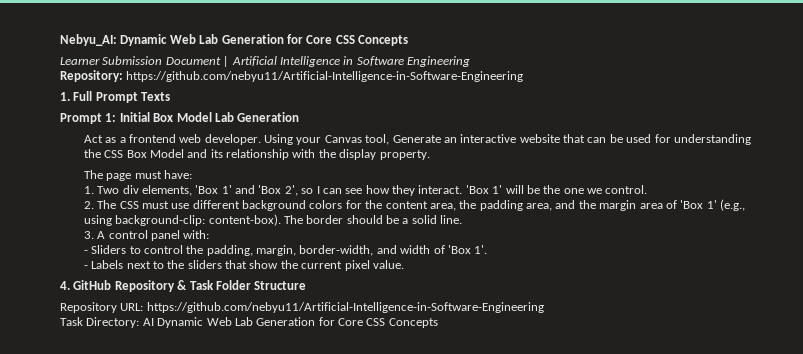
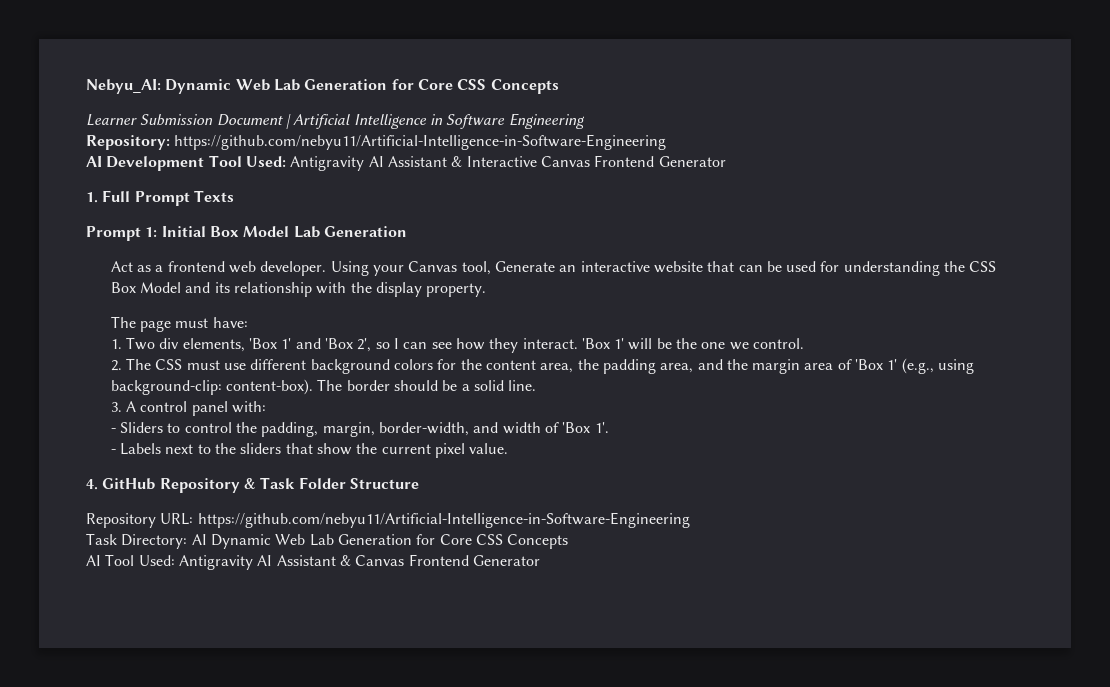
+ AI Development Tool Used: Antigravity AI Assistant & Interactive Canvas Frontend Generator
+ AI Tool Used: Antigravity AI Assistant & Canvas Frontend Generator

